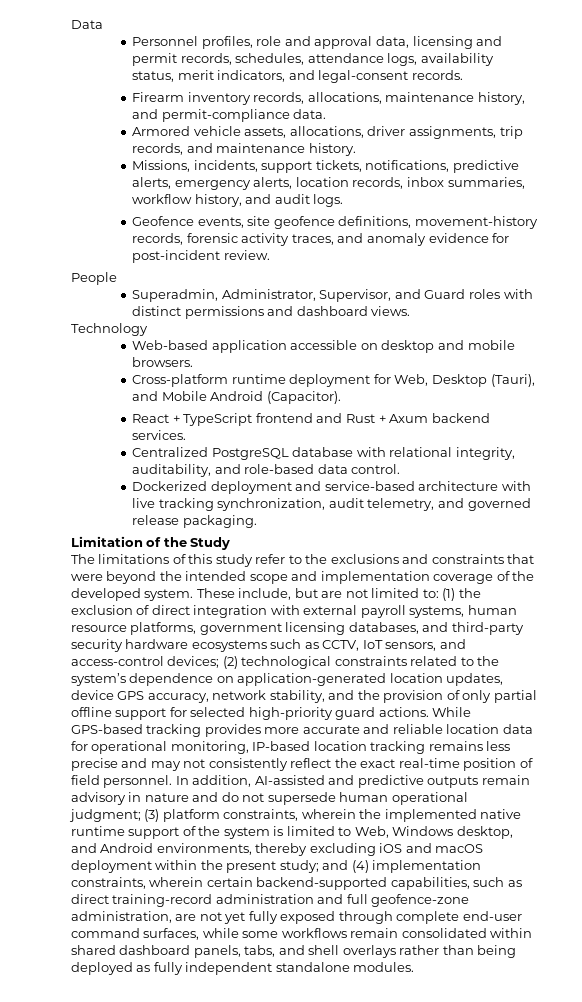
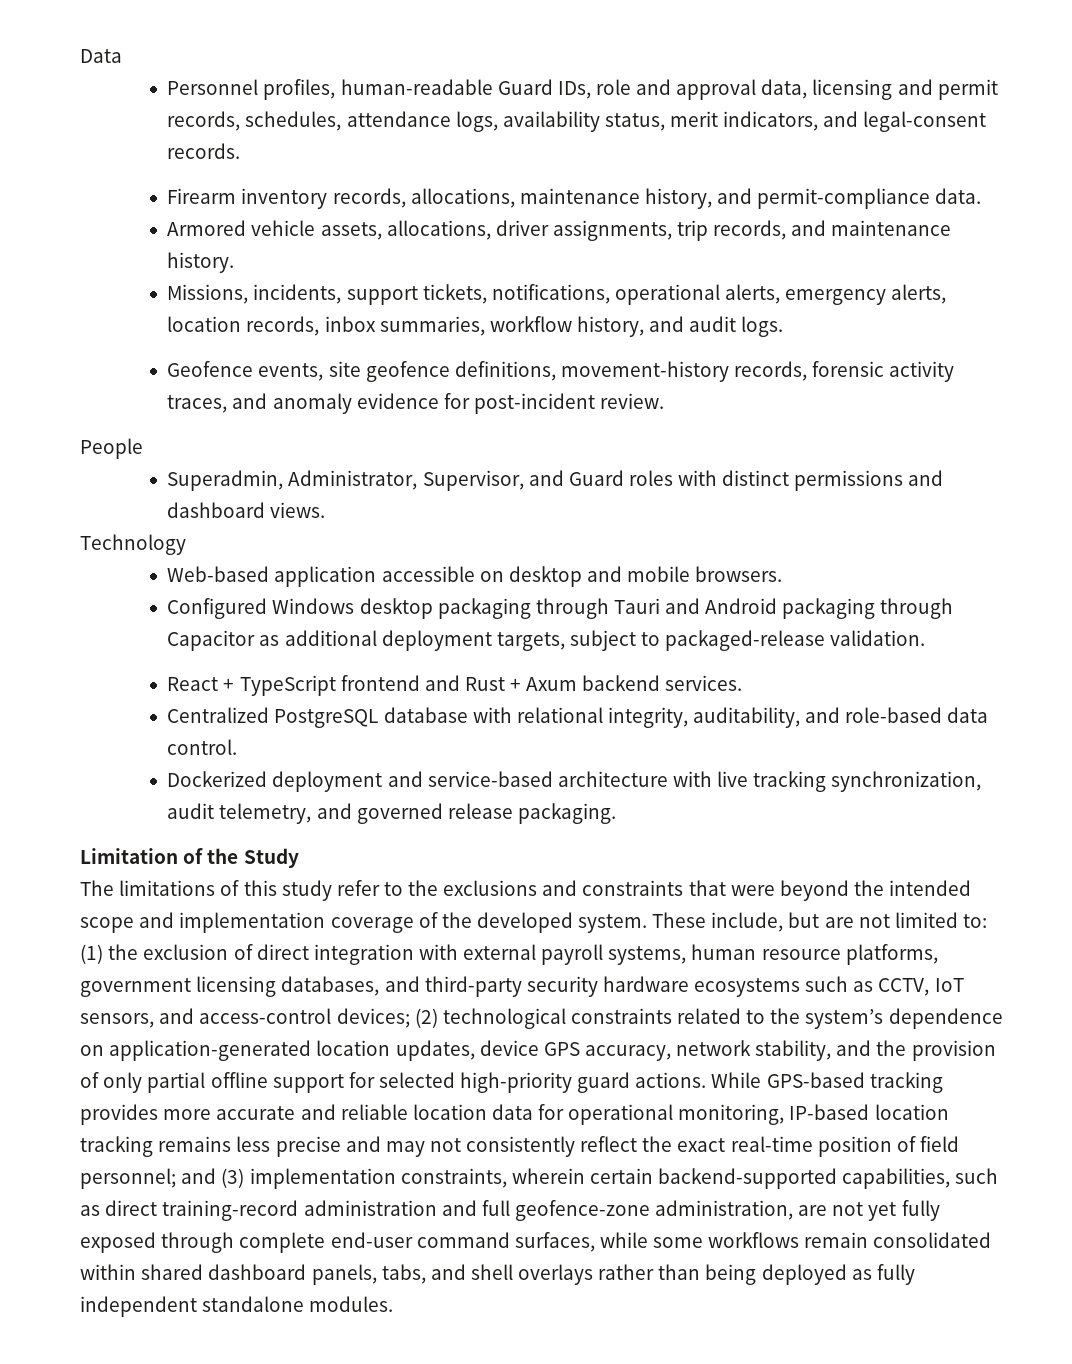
- Personnel profiles, role and approval data, licensing and permit records, schedules, attendance logs, availability status, merit indicators, and legal-consent records.
+ Personnel profiles, human-readable Guard IDs, role and approval data, licensing and permit records, schedules, attendance logs, availability status, merit indicators, and legal-consent records.
- Missions, incidents, support tickets, notifications, predictive alerts, emergency alerts, location records, inbox summaries, workflow history, and audit logs.
+ Missions, incidents, support tickets, notifications, operational alerts, emergency alerts, location records, inbox summaries, workflow history, and audit logs.
- Cross-platform runtime deployment for Web, Desktop (Tauri), and Mobile Android (Capacitor).
+ Configured Windows desktop packaging through Tauri and Android packaging through Capacitor as additional deployment targets, subject to packaged-release validation.
- While GPS-based tracking provides more accurate and reliable location data for operational monitoring, IP-based location tracking remains less precise and may not consistently reflect the exact real-time position of field personnel. In addition, AI-assisted and predictive outputs remain advisory in nature and do not supersede human operational judgment; (3) platform constraints, wherein the implemented native runtime support of the system is limited to Web, Windows desktop, and Android environments, thereby excluding iOS and macOS deployment within the present study; and (4) implementation constraints, wherein certain backend-supported capabilities, such as direct training-record administration and full geofence-zone administration, are not yet fully exposed through complete end-user command surfaces, while some workflows remain consolidated within shared dashboard panels, tabs, and shell overlays rather than being deployed as fully independent standalone modules.
+ While GPS-based tracking provides more accurate and reliable location data for operational monitoring, IP-based location tracking remains less precise and may not consistently reflect the exact real-time position of field personnel; and (3) implementation constraints, wherein certain backend-supported capabilities, such as direct training-record administration and full geofence-zone administration, are not yet fully exposed through complete end-user command surfaces, while some workflows remain consolidated within shared dashboard panels, tabs, and shell overlays rather than being deployed as fully independent standalone modules.

